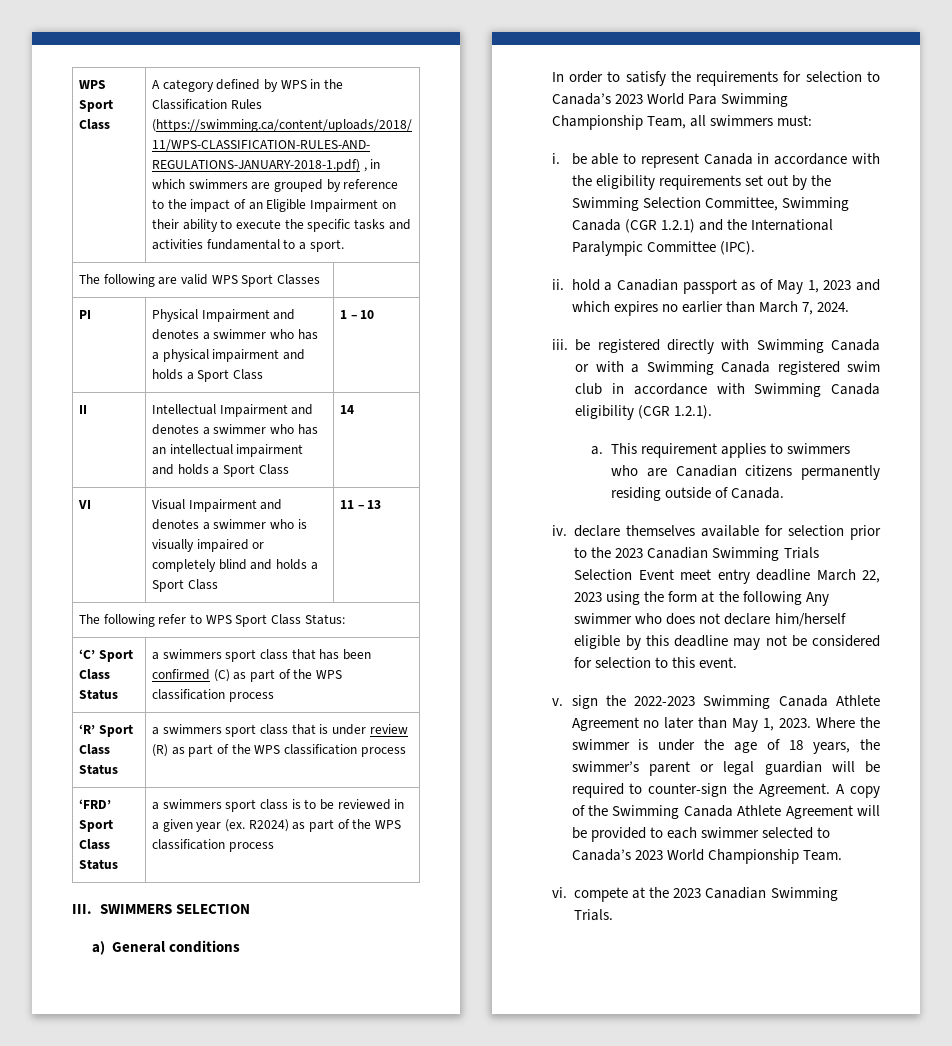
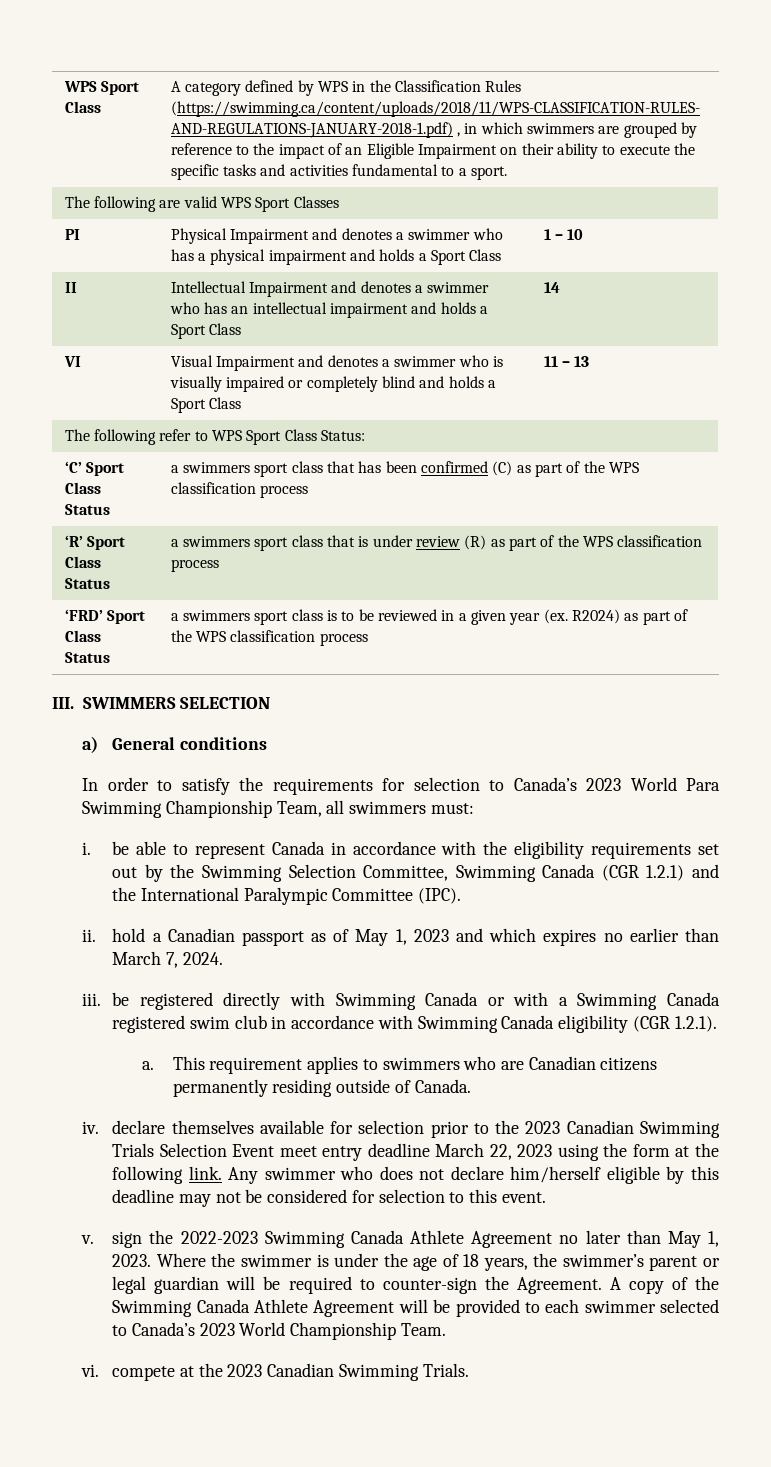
- iv. declare themselves available for selection prior to the 2023 Canadian Swimming Trials Selection Event meet entry deadline March 22, 2023 using the form at the following Any swimmer who does not declare him/herself eligible by this deadline may not be considered for selection to this event.
+ iv. declare themselves available for selection prior to the 2023 Canadian Swimming Trials Selection Event meet entry deadline March 22, 2023 using the form at the following link. Any swimmer who does not declare him/herself eligible by this deadline may not be considered for selection to this event.

